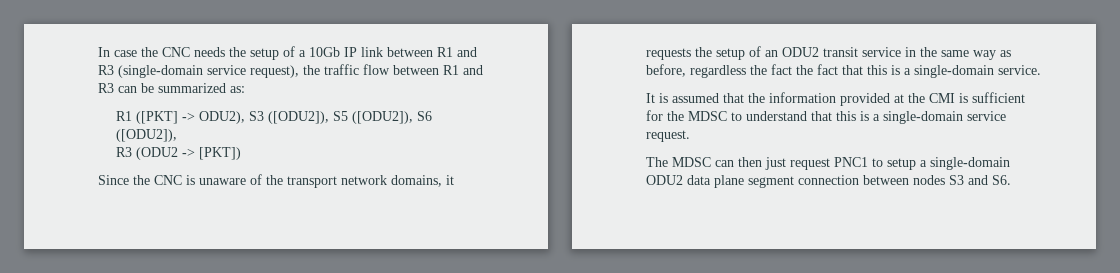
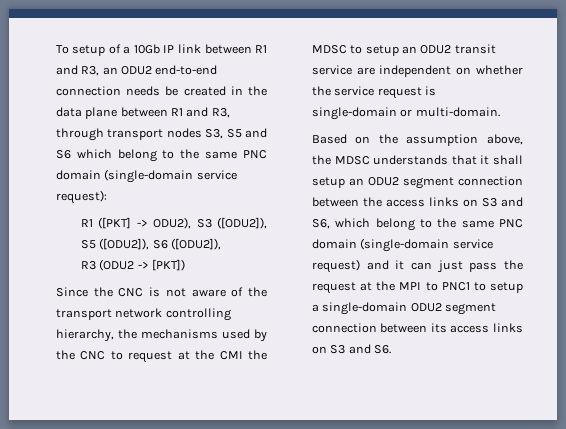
- In case the CNC needs the setup of a 10Gb IP link between R1 and R3 (single-domain service request), the traffic flow between R1 and R3 can be summarized as:
+ To setup of a 10Gb IP link between R1 and R3, an ODU2 end-to-end connection needs be created in the data plane between R1 and R3, through transport nodes S3, S5 and S6 which belong to the same PNC domain (single-domain service request):
- Since the CNC is unaware of the transport network domains, it requests the setup of an ODU2 transit service in the same way as before, regardless the fact the fact that this is a single-domain service.
- It is assumed that the information provided at the CMI is sufficient for the MDSC to understand that this is a single-domain service request.
- The MDSC can then just request PNC1 to setup a single-domain ODU2 data plane segment connection between nodes S3 and S6.
+ Since the CNC is not aware of the transport network controlling hierarchy, the mechanisms used by the CNC to request at the CMI the MDSC to setup an ODU2 transit service are independent on whether the service request is single-domain or multi-domain.
+ Based on the assumption above, the MDSC understands that it shall setup an ODU2 segment connection between the access links on S3 and S6, which belong to the same PNC domain (single-domain service request) and it can just pass the request at the MPI to PNC1 to setup a single-domain ODU2 segment connection between its access links on S3 and S6.

